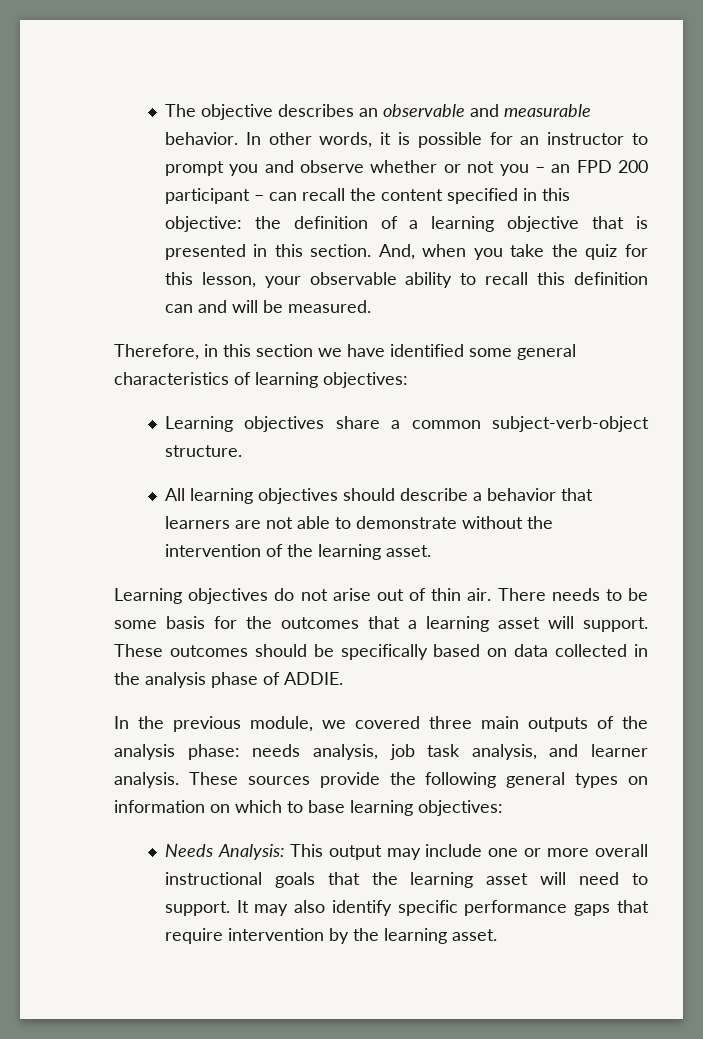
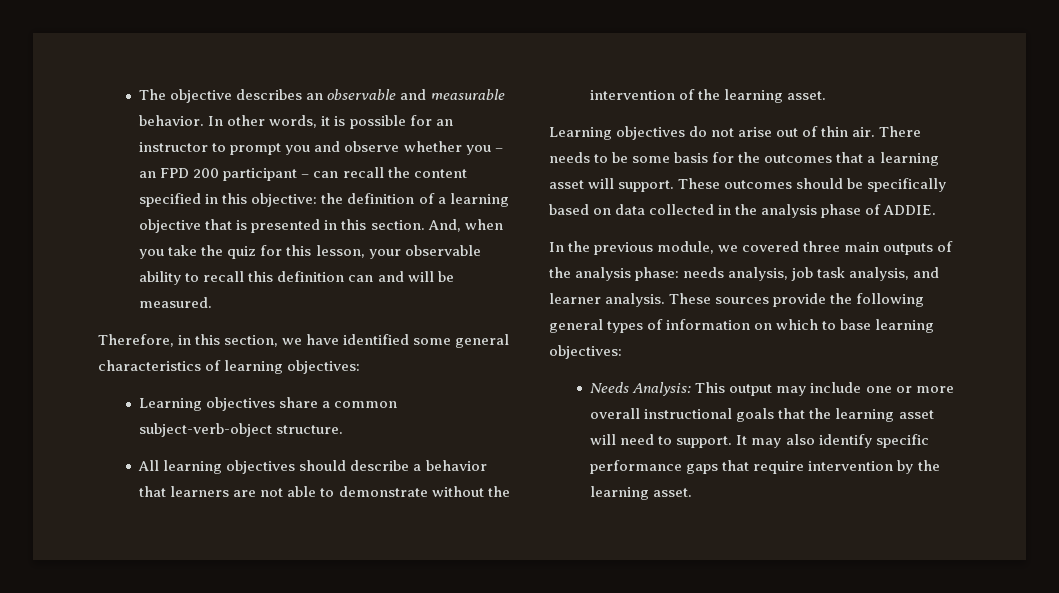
- In other words, it is possible for an instructor to prompt you and observe whether or not you – an FPD 200 participant – can recall the content specified in this objective: the definition of a learning objective that is presented in this section.
+ In other words, it is possible for an instructor to prompt you and observe whether you – an FPD 200 participant – can recall the content specified in this objective: the definition of a learning objective that is presented in this section.
- Therefore, in this section we have identified some general characteristics of learning objectives:
+ Therefore, in this section, we have identified some general characteristics of learning objectives:
- These sources provide the following general types on information on which to base learning objectives:
+ These sources provide the following general types of information on which to base learning objectives:

